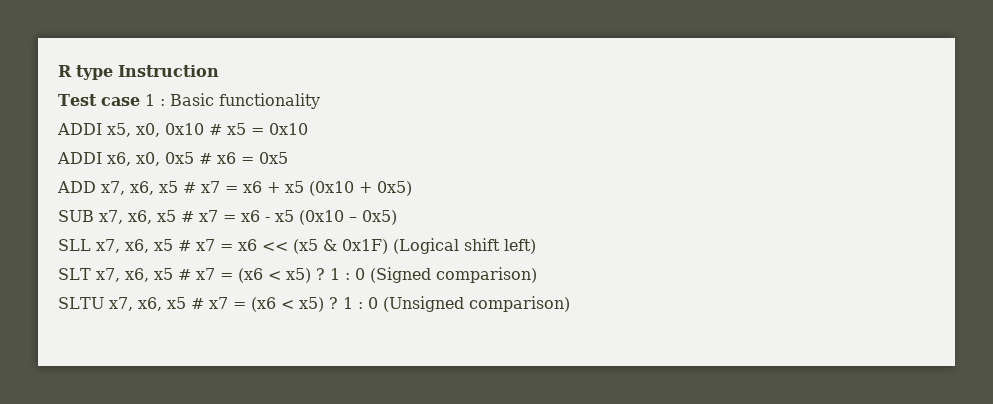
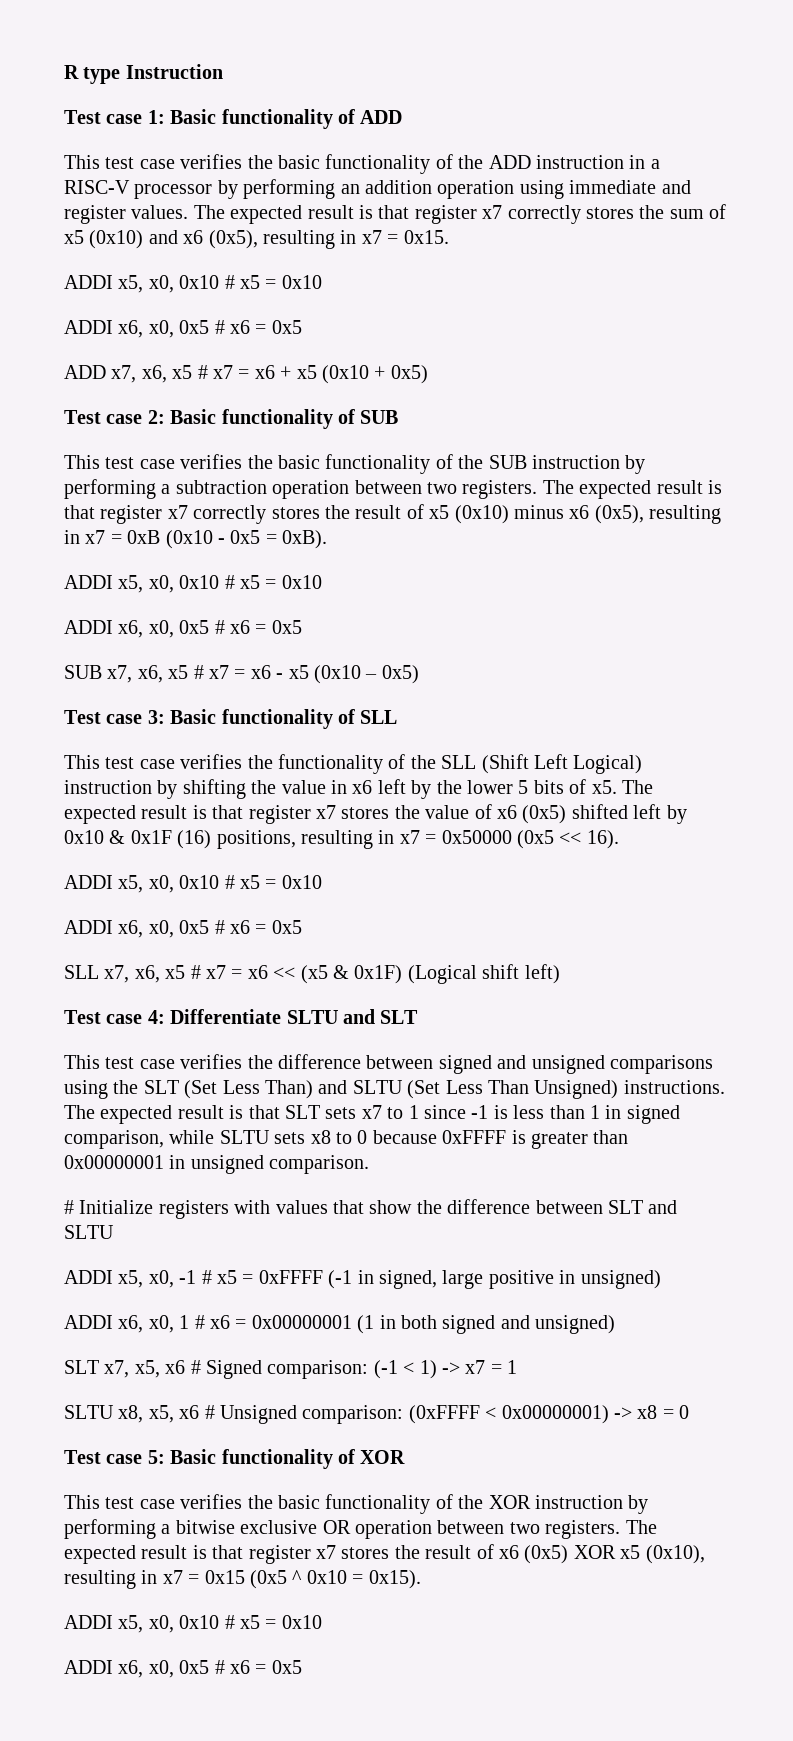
- Test case 1 : Basic functionality
+ Test case 1: Basic functionality of ADD
+ This test case verifies the basic functionality of the ADD instruction in a RISC-V processor by performing an addition operation using immediate and register values. The expected result is that register x7 correctly stores the sum of x5 (0x10) and x6 (0x5), resulting in x7 = 0x15.
+ Test case 2: Basic functionality of SUB
+ This test case verifies the basic functionality of the SUB instruction by performing a subtraction operation between two registers. The expected result is that register x7 correctly stores the result of x5 (0x10) minus x6 (0x5), resulting in x7 = 0xB (0x10 - 0x5 = 0xB).
+ ADDI x5, x0, 0x10 # x5 = 0x10
+ ADDI x6, x0, 0x5 # x6 = 0x5
+ Test case 3: Basic functionality of SLL
+ This test case verifies the functionality of the SLL (Shift Left Logical) instruction by shifting the value in x6 left by the lower 5 bits of x5. The expected result is that register x7 stores the value of x6 (0x5) shifted left by 0x10 & 0x1F (16) positions, resulting in x7 = 0x50000 (0x5 << 16).
+ ADDI x5, x0, 0x10 # x5 = 0x10
+ ADDI x6, x0, 0x5 # x6 = 0x5
- SLT x7, x6, x5 # x7 = (x6 < x5) ? 1 : 0 (Signed comparison)
- SLTU x7, x6, x5 # x7 = (x6 < x5) ? 1 : 0 (Unsigned comparison)
+ Test case 4: Differentiate SLTU and SLT
+ This test case verifies the difference between signed and unsigned comparisons using the SLT (Set Less Than) and SLTU (Set Less Than Unsigned) instructions. The expected result is that SLT sets x7 to 1 since -1 is less than 1 in signed comparison, while SLTU sets x8 to 0 because 0xFFFF is greater than 0x00000001 in unsigned comparison.
+ # Initialize registers with values that show the difference between SLT and SLTU
+ ADDI x5, x0, -1 # x5 = 0xFFFF (-1 in signed, large positive in unsigned)
+ ADDI x6, x0, 1 # x6 = 0x00000001 (1 in both signed and unsigned)
+ SLT x7, x5, x6 # Signed comparison: (-1 < 1) -> x7 = 1
+ SLTU x8, x5, x6 # Unsigned comparison: (0xFFFF < 0x00000001) -> x8 = 0
+ Test case 5: Basic functionality of XOR
+ This test case verifies the basic functionality of the XOR instruction by performing a bitwise exclusive OR operation between two registers. The expected result is that register x7 stores the result of x6 (0x5) XOR x5 (0x10), resulting in x7 = 0x15 (0x5 ^ 0x10 = 0x15).
+ ADDI x5, x0, 0x10 # x5 = 0x10
+ ADDI x6, x0, 0x5 # x6 = 0x5

